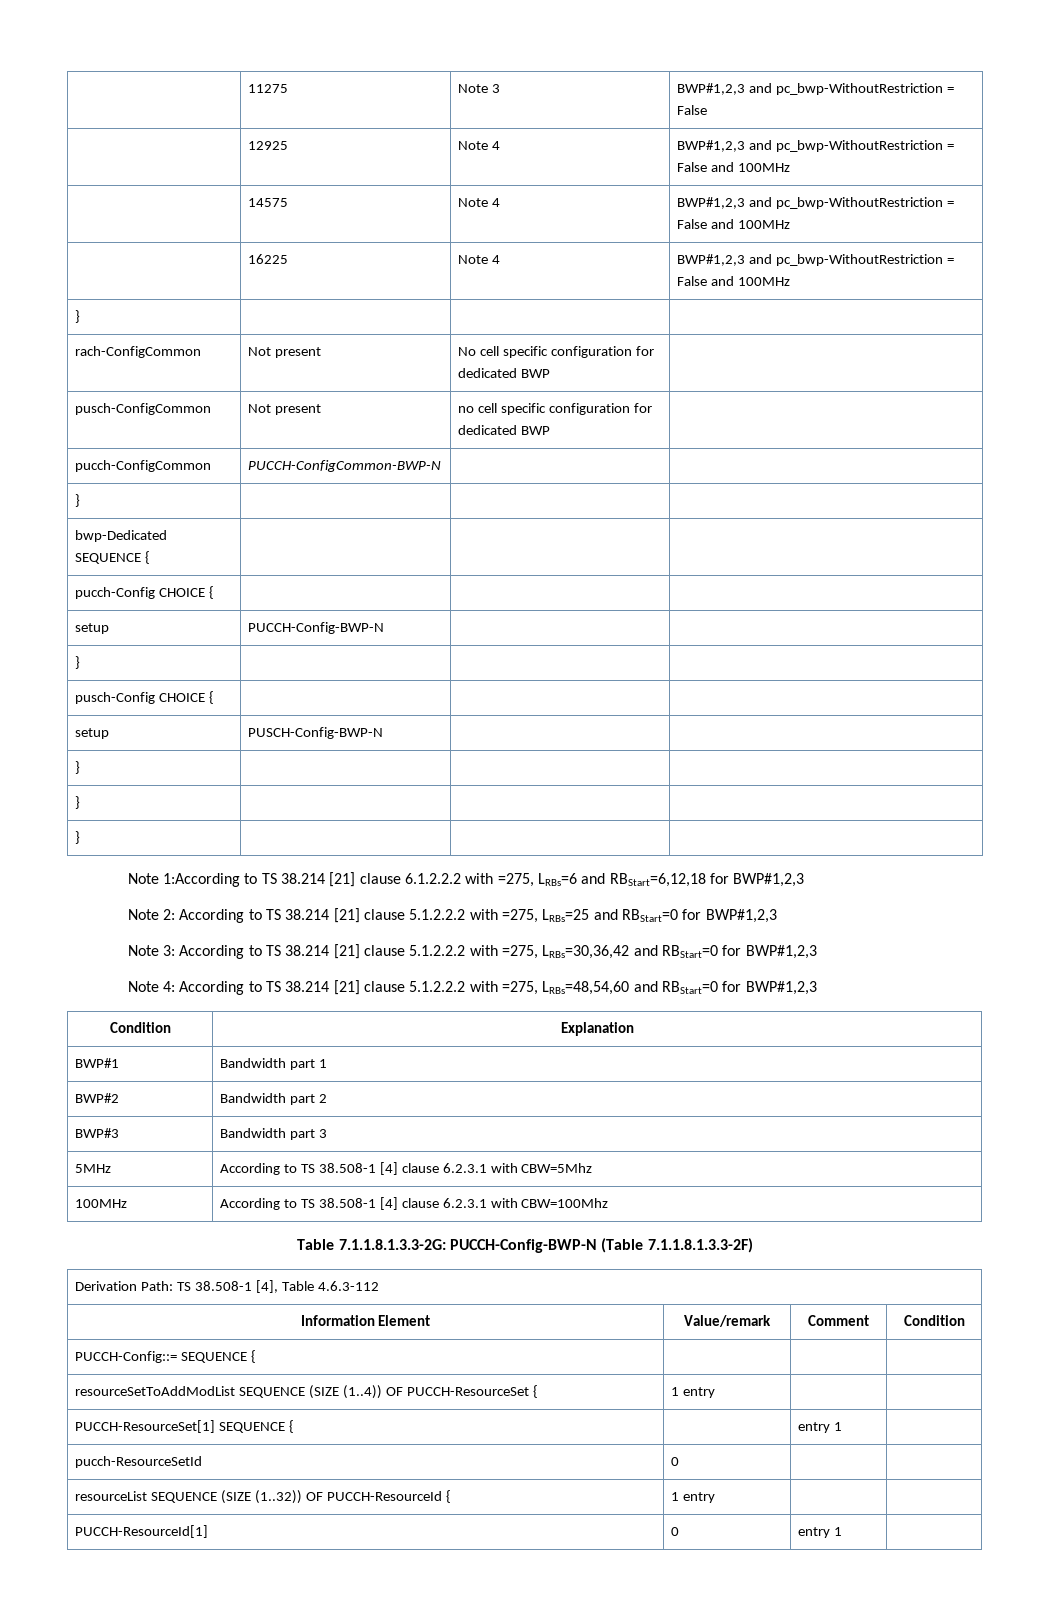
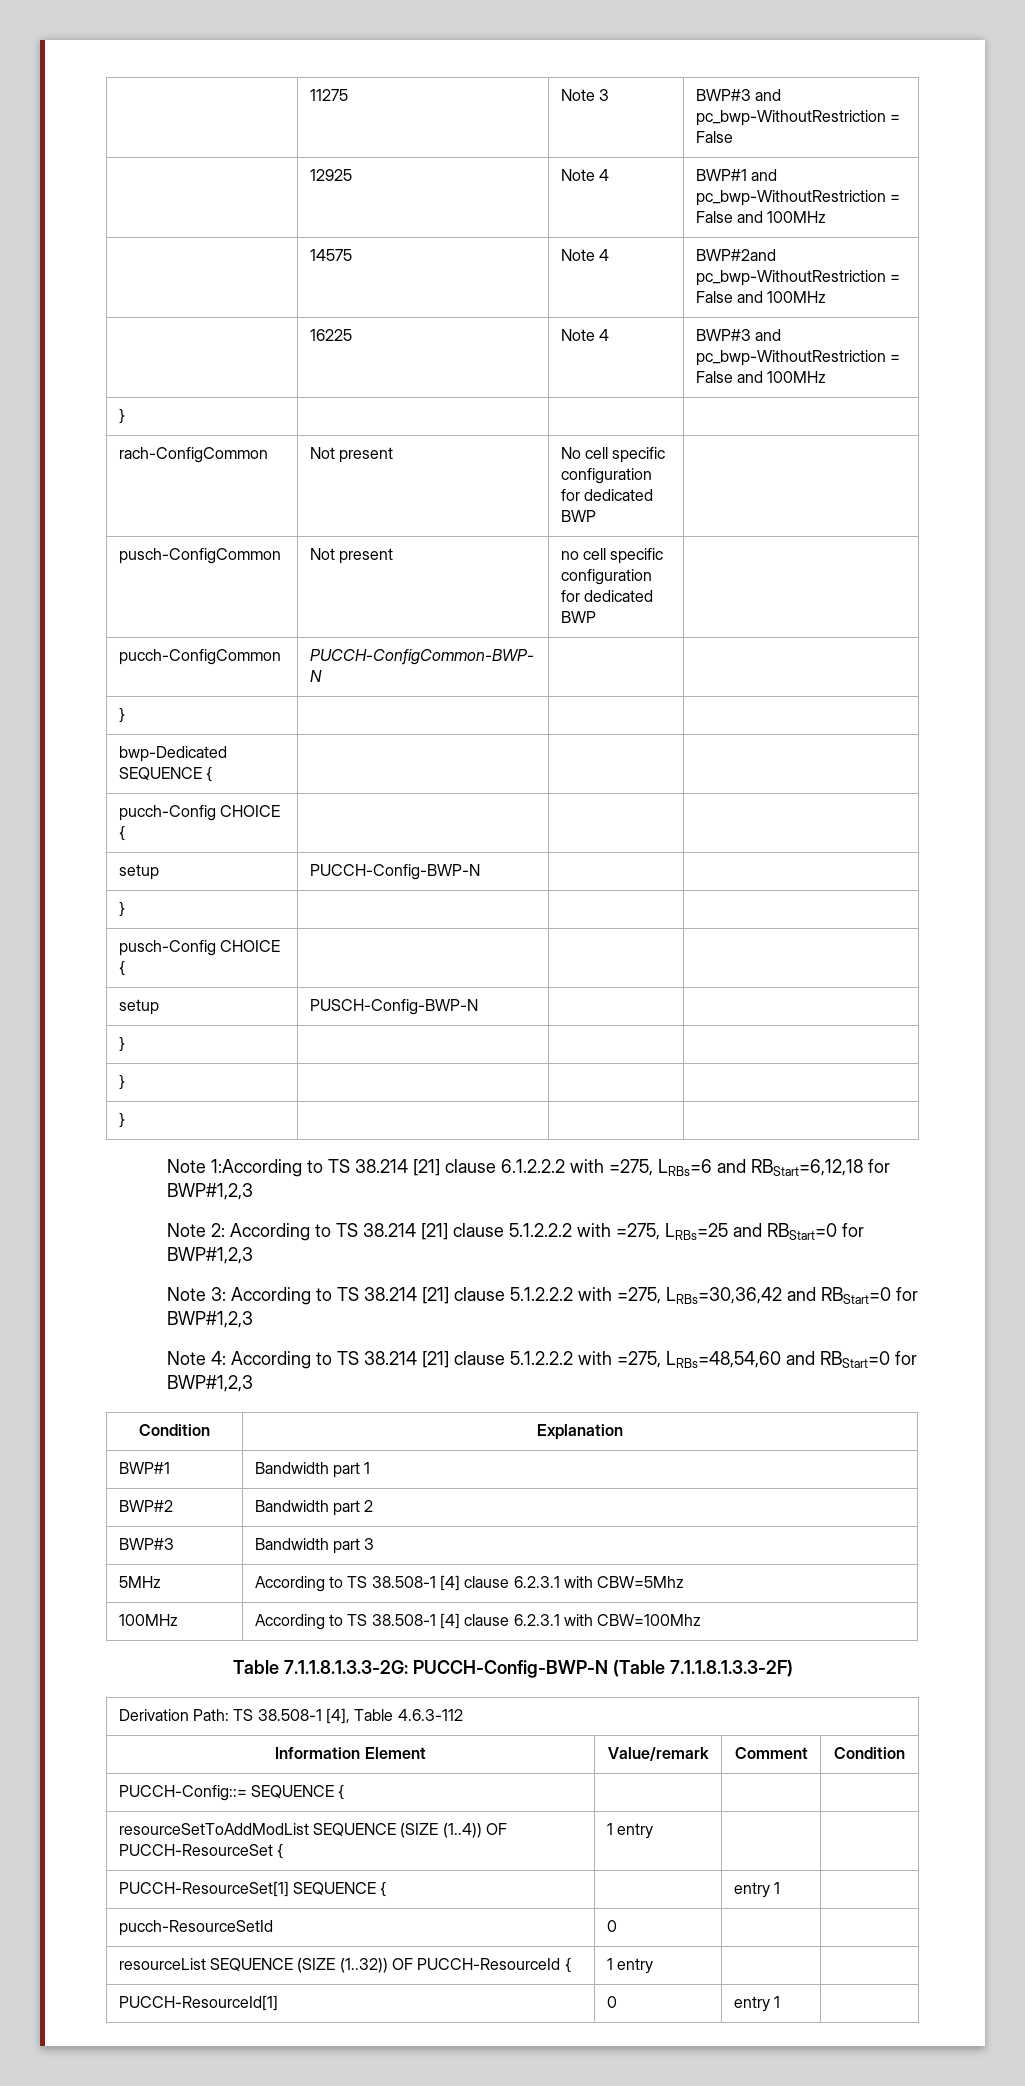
- | 11275 | Note 3 | BWP#1,2,3 and pc_bwp-WithoutRestriction = False
+ | 11275 | Note 3 | BWP#3 and pc_bwp-WithoutRestriction = False
- | 12925 | Note 4 | BWP#1,2,3 and pc_bwp-WithoutRestriction = False and 100MHz
+ | 12925 | Note 4 | BWP#1 and pc_bwp-WithoutRestriction = False and 100MHz
- | 14575 | Note 4 | BWP#1,2,3 and pc_bwp-WithoutRestriction = False and 100MHz
+ | 14575 | Note 4 | BWP#2and pc_bwp-WithoutRestriction = False and 100MHz
- | 16225 | Note 4 | BWP#1,2,3 and pc_bwp-WithoutRestriction = False and 100MHz
+ | 16225 | Note 4 | BWP#3 and pc_bwp-WithoutRestriction = False and 100MHz

